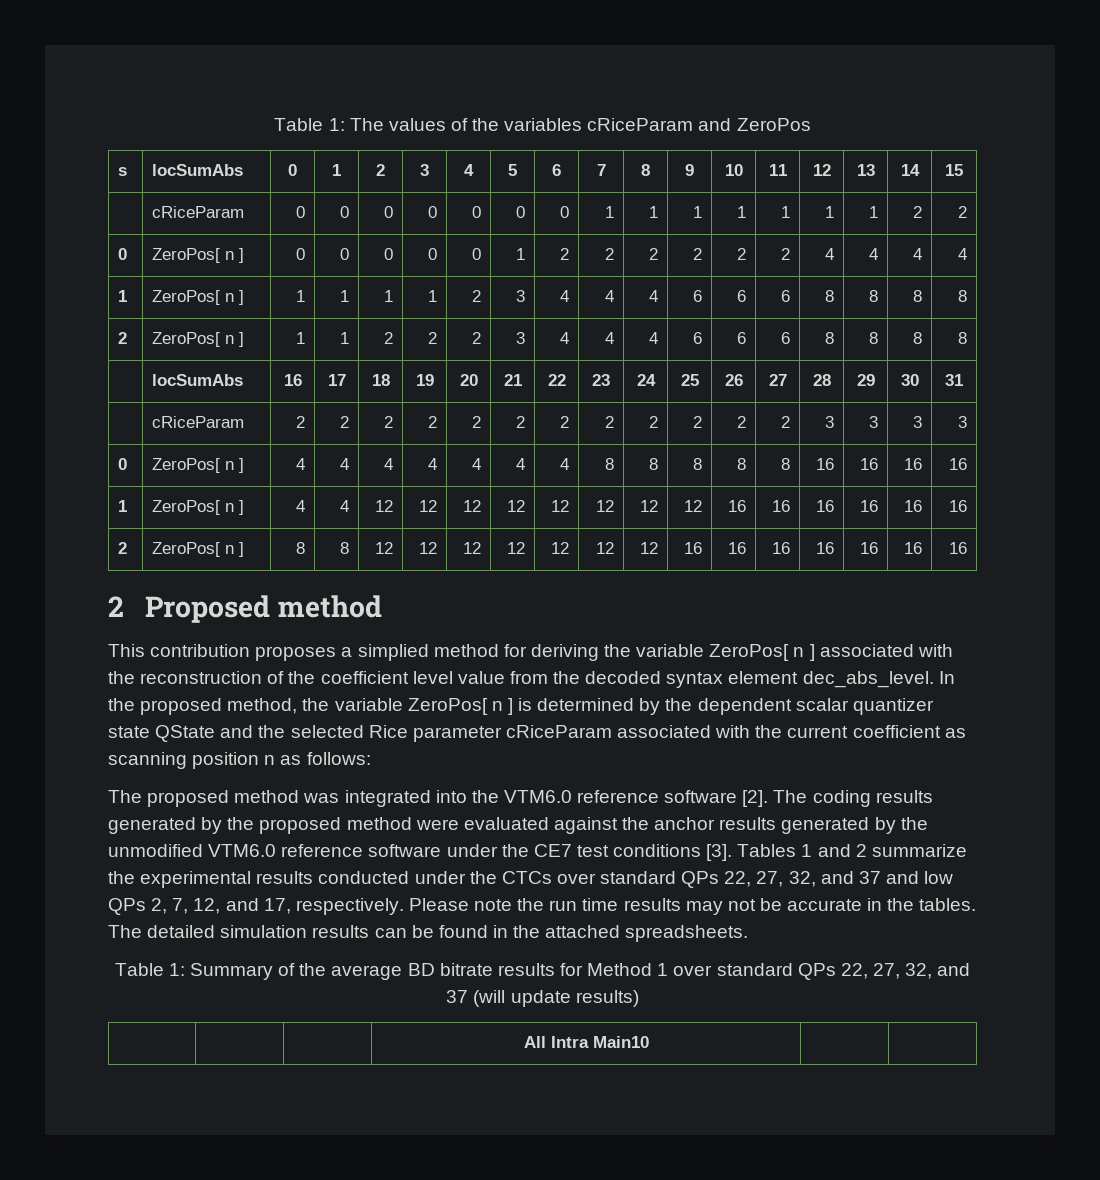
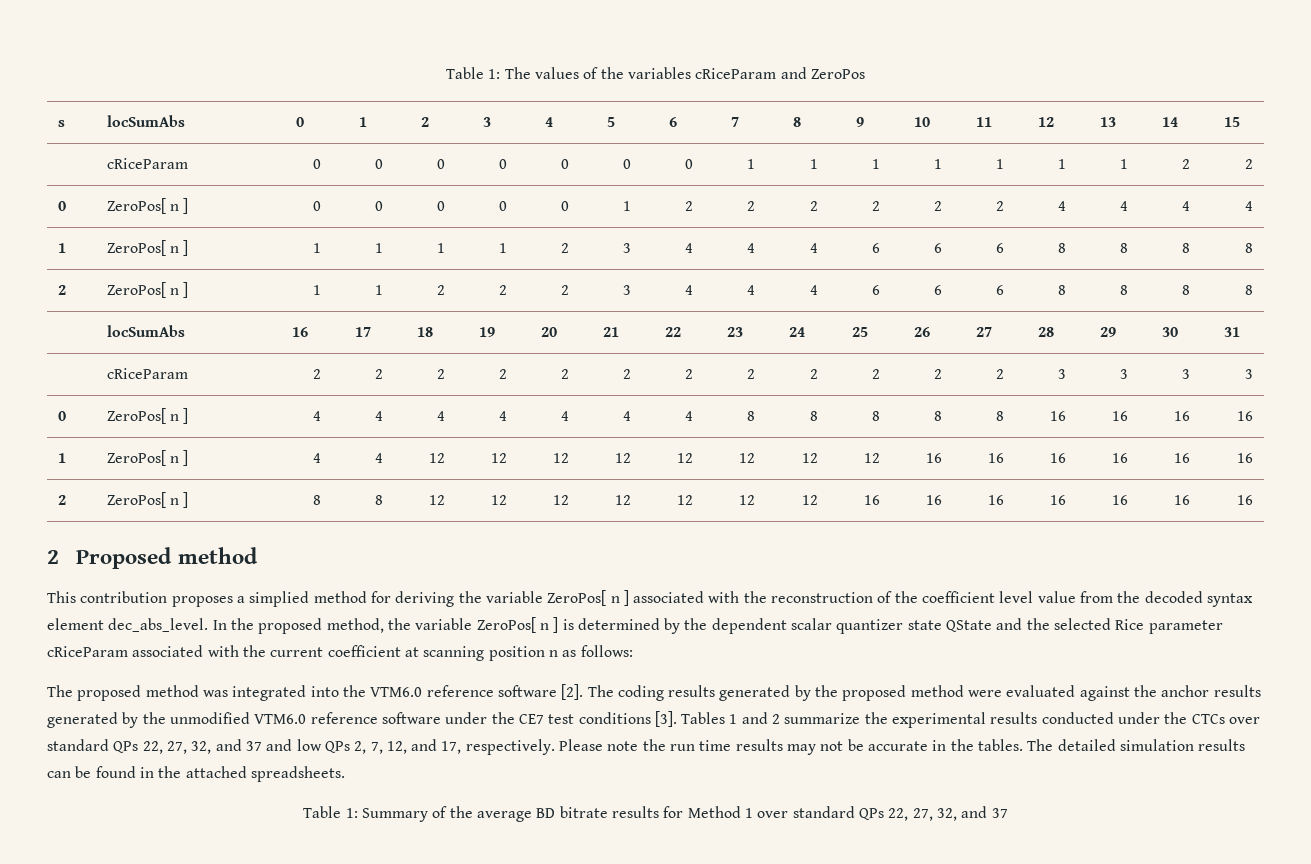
- In the proposed method, the variable ZeroPos[ n ] is determined by the dependent scalar quantizer state QState and the selected Rice parameter cRiceParam associated with the current coefficient as scanning position n as follows:
+ In the proposed method, the variable ZeroPos[ n ] is determined by the dependent scalar quantizer state QState and the selected Rice parameter cRiceParam associated with the current coefficient at scanning position n as follows:
- Table 1: Summary of the average BD bitrate results for Method 1 over standard QPs 22, 27, 32, and 37 (will update results)
- | | | All Intra Main10 | |
+ Table 1: Summary of the average BD bitrate results for Method 1 over standard QPs 22, 27, 32, and 37

